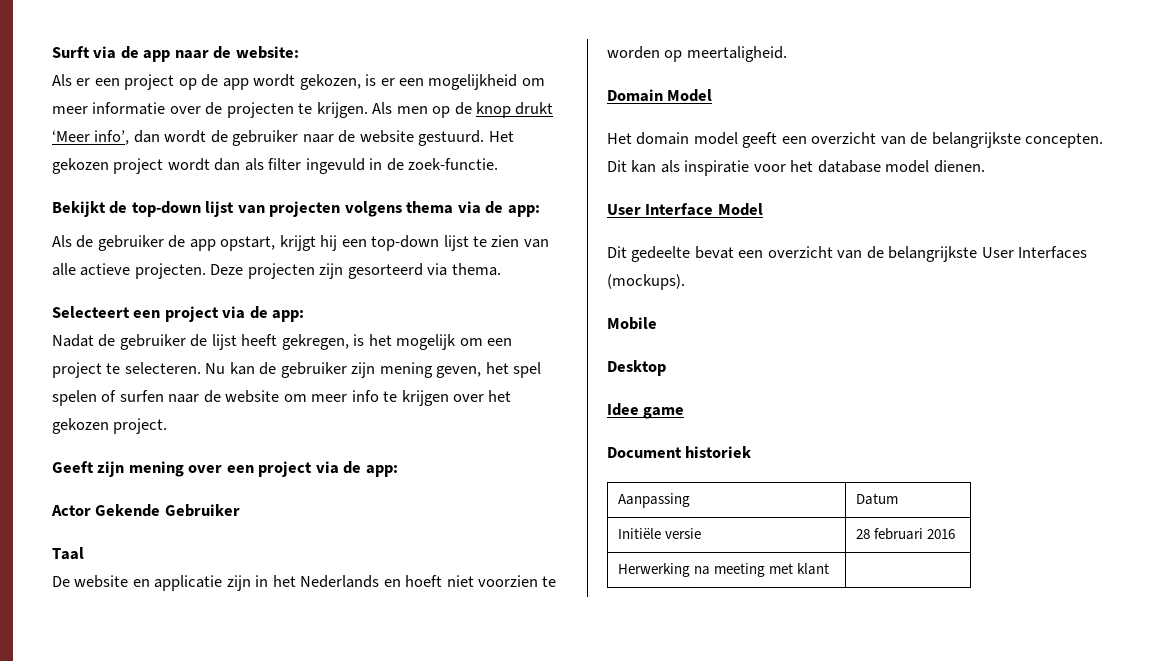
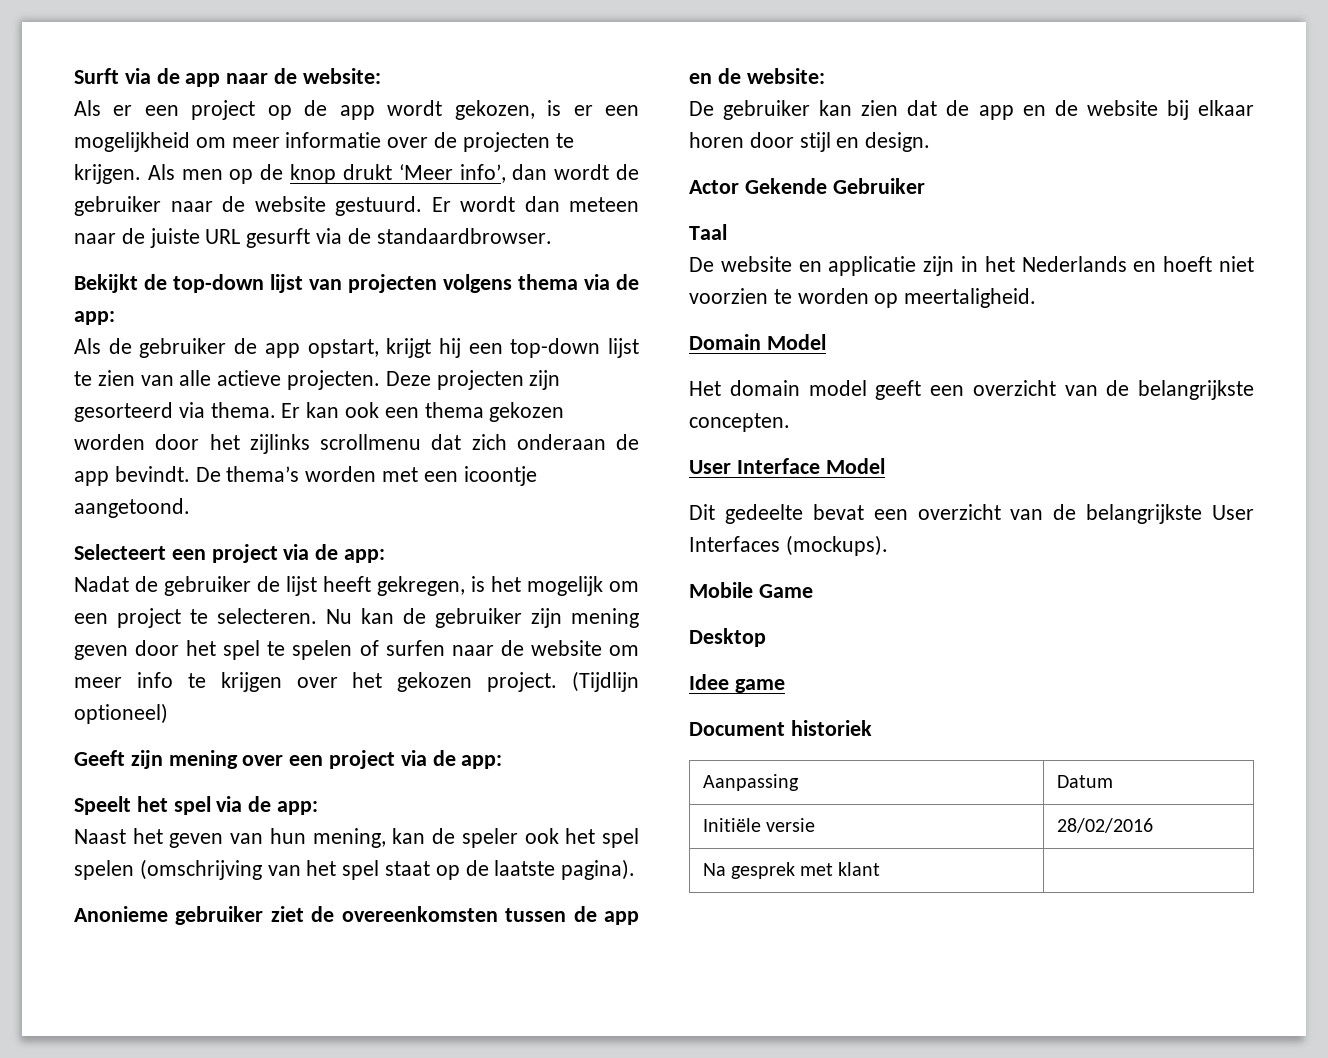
- Het gekozen project wordt dan als filter ingevuld in de zoek-functie.
+ Er wordt dan meteen naar de juiste URL gesurft via de standaardbrowser.
+ Er kan ook een thema gekozen worden door het zijlinks scrollmenu dat zich onderaan de app bevindt. De thema’s worden met een icoontje aangetoond.
- Nu kan de gebruiker zijn mening geven, het spel spelen of surfen naar de website om meer info te krijgen over het gekozen project.
+ Nu kan de gebruiker zijn mening geven door het spel te spelen of surfen naar de website om meer info te krijgen over het gekozen project. (Tijdlijn optioneel)
+ Speelt het spel via de app:
+ Naast het geven van hun mening, kan de speler ook het spel spelen (omschrijving van het spel staat op de laatste pagina).
+ Anonieme gebruiker ziet de overeenkomsten tussen de app en de website:
+ De gebruiker kan zien dat de app en de website bij elkaar horen door stijl en design.
- Dit kan als inspiratie voor het database model dienen.
- Mobile
+ Mobile Game
- Initiële versie | 28 februari 2016
- Herwerking na meeting met klant |
+ Initiële versie | 28/02/2016
+ Na gesprek met klant |

